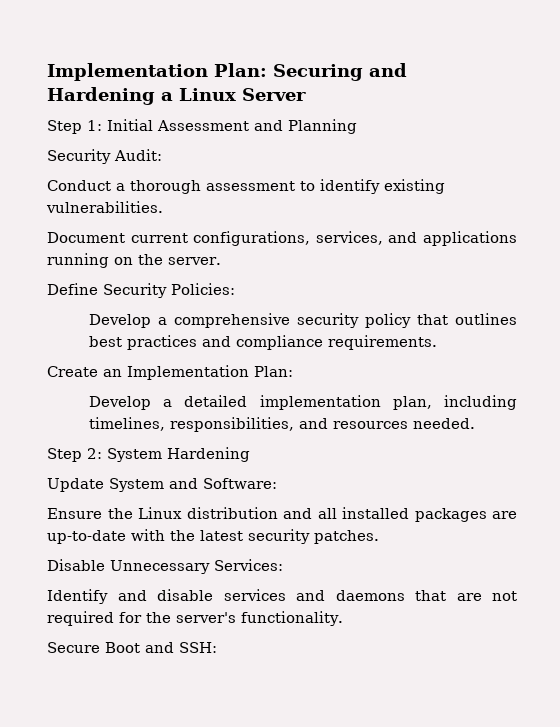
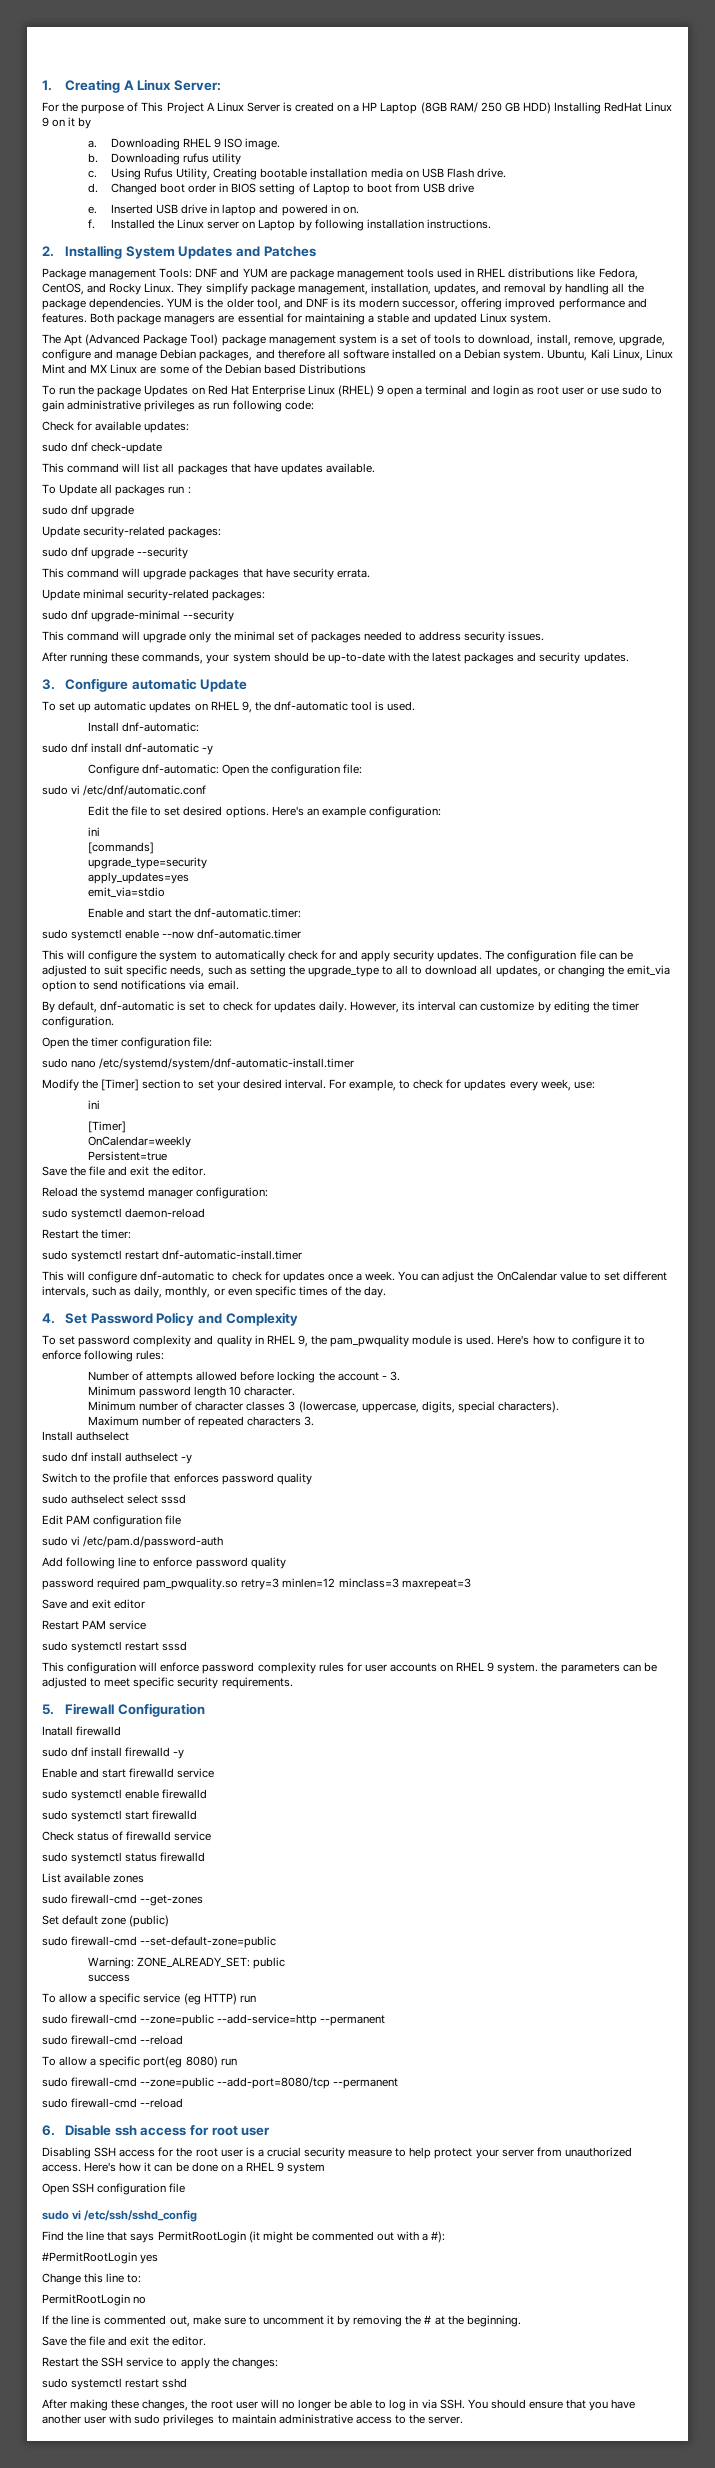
- Implementation Plan: Securing and Hardening a Linux Server
- Step 1: Initial Assessment and Planning
- Security Audit:
- Conduct a thorough assessment to identify existing vulnerabilities.
- Document current configurations, services, and applications running on the server.
- Define Security Policies:
- Develop a comprehensive security policy that outlines best practices and compliance requirements.
- Create an Implementation Plan:
- Develop a detailed implementation plan, including timelines, responsibilities, and resources needed.
- Step 2: System Hardening
- Update System and Software:
- Ensure the Linux distribution and all installed packages are up-to-date with the latest security patches.
- Disable Unnecessary Services:
- Identify and disable services and daemons that are not required for the server's functionality.
- Secure Boot and SSH:
+ 1. Creating A Linux Server:
+ For the purpose of This Project A Linux Server is created on a HP Laptop (8GB RAM/ 250 GB HDD) Installing RedHat Linux 9 on it by
+ a. Downloading RHEL 9 ISO image.
+ b. Downloading rufus utility
+ c. Using Rufus Utility, Creating bootable installation media on USB Flash drive.
+ d. Changed boot order in BIOS setting of Laptop to boot from USB drive
+ e. Inserted USB drive in laptop and powered in on.
+ f. Installed the Linux server on Laptop by following installation instructions.
+ 2. Installing System Updates and Patches
+ Package management Tools: DNF and YUM are package management tools used in RHEL distributions like Fedora, CentOS, and Rocky Linux. They simplify package management, installation, updates, and removal by handling all the package dependencies. YUM is the older tool, and DNF is its modern successor, offering improved performance and features. Both package managers are essential for maintaining a stable and updated Linux system.
+ The Apt (Advanced Package Tool) package management system is a set of tools to download, install, remove, upgrade, configure and manage Debian packages, and therefore all software installed on a Debian system. Ubuntu, Kali Linux, Linux Mint and MX Linux are some of the Debian based Distributions
+ To run the package Updates on Red Hat Enterprise Linux (RHEL) 9 open a terminal and login as root user or use sudo to gain administrative privileges as run following code:
+ Check for available updates:
+ sudo dnf check-update
+ This command will list all packages that have updates available.
+ To Update all packages run :
+ sudo dnf upgrade
+ Update security-related packages:
+ sudo dnf upgrade --security
+ This command will upgrade packages that have security errata.
+ Update minimal security-related packages:
+ sudo dnf upgrade-minimal --security
+ This command will upgrade only the minimal set of packages needed to address security issues.
+ After running these commands, your system should be up-to-date with the latest packages and security updates.
+ 3. Configure automatic Update
+ To set up automatic updates on RHEL 9, the dnf-automatic tool is used.
+ Install dnf-automatic:
+ sudo dnf install dnf-automatic -y
+ Configure dnf-automatic: Open the configuration file:
+ sudo vi /etc/dnf/automatic.conf
+ Edit the file to set desired options. Here's an example configuration:
+ ini
+ [commands]
+ upgrade_type=security
+ apply_updates=yes
+ emit_via=stdio
+ Enable and start the dnf-automatic.timer:
+ sudo systemctl enable --now dnf-automatic.timer
+ This will configure the system to automatically check for and apply security updates. The configuration file can be adjusted to suit specific needs, such as setting the upgrade_type to all to download all updates, or changing the emit_via option to send notifications via email.
+ By default, dnf-automatic is set to check for updates daily. However, its interval can customize by editing the timer configuration.
+ Open the timer configuration file:
+ sudo nano /etc/systemd/system/dnf-automatic-install.timer
+ Modify the [Timer] section to set your desired interval. For example, to check for updates every week, use:
+ ini
+ [Timer]
+ OnCalendar=weekly
+ Persistent=true
+ Save the file and exit the editor.
+ Reload the systemd manager configuration:
+ sudo systemctl daemon-reload
+ Restart the timer:
+ sudo systemctl restart dnf-automatic-install.timer
+ This will configure dnf-automatic to check for updates once a week. You can adjust the OnCalendar value to set different intervals, such as daily, monthly, or even specific times of the day.
+ 4. Set Password Policy and Complexity
+ To set password complexity and quality in RHEL 9, the pam_pwquality module is used. Here's how to configure it to enforce following rules:
+ Number of attempts allowed before locking the account - 3.
+ Minimum password length 10 character.
+ Minimum number of character classes 3 (lowercase, uppercase, digits, special characters).
+ Maximum number of repeated characters 3.
+ Install authselect
+ sudo dnf install authselect -y
+ Switch to the profile that enforces password quality
+ sudo authselect select sssd
+ Edit PAM configuration file
+ sudo vi /etc/pam.d/password-auth
+ Add following line to enforce password quality
+ password required pam_pwquality.so retry=3 minlen=12 minclass=3 maxrepeat=3
+ Save and exit editor
+ Restart PAM service
+ sudo systemctl restart sssd
+ This configuration will enforce password complexity rules for user accounts on RHEL 9 system. the parameters can be adjusted to meet specific security requirements.
+ 5. Firewall Configuration
+ Inatall firewalld
+ sudo dnf install firewalld -y
+ Enable and start firewalld service
+ sudo systemctl enable firewalld
+ sudo systemctl start firewalld
+ Check status of firewalld service
+ sudo systemctl status firewalld
+ List available zones
+ sudo firewall-cmd --get-zones
+ Set default zone (public)
+ sudo firewall-cmd --set-default-zone=public
+ Warning: ZONE_ALREADY_SET: public
+ success
+ To allow a specific service (eg HTTP) run
+ sudo firewall-cmd --zone=public --add-service=http --permanent
+ sudo firewall-cmd --reload
+ To allow a specific port(eg 8080) run
+ sudo firewall-cmd --zone=public --add-port=8080/tcp --permanent
+ sudo firewall-cmd --reload
+ 6. Disable ssh access for root user
+ Disabling SSH access for the root user is a crucial security measure to help protect your server from unauthorized access. Here's how it can be done on a RHEL 9 system
+ Open SSH configuration file
+ sudo vi /etc/ssh/sshd_config
+ Find the line that says PermitRootLogin (it might be commented out with a #):
+ #PermitRootLogin yes
+ Change this line to:
+ PermitRootLogin no
+ If the line is commented out, make sure to uncomment it by removing the # at the beginning.
+ Save the file and exit the editor.
+ Restart the SSH service to apply the changes:
+ sudo systemctl restart sshd
+ After making these changes, the root user will no longer be able to log in via SSH. You should ensure that you have another user with sudo privileges to maintain administrative access to the server.

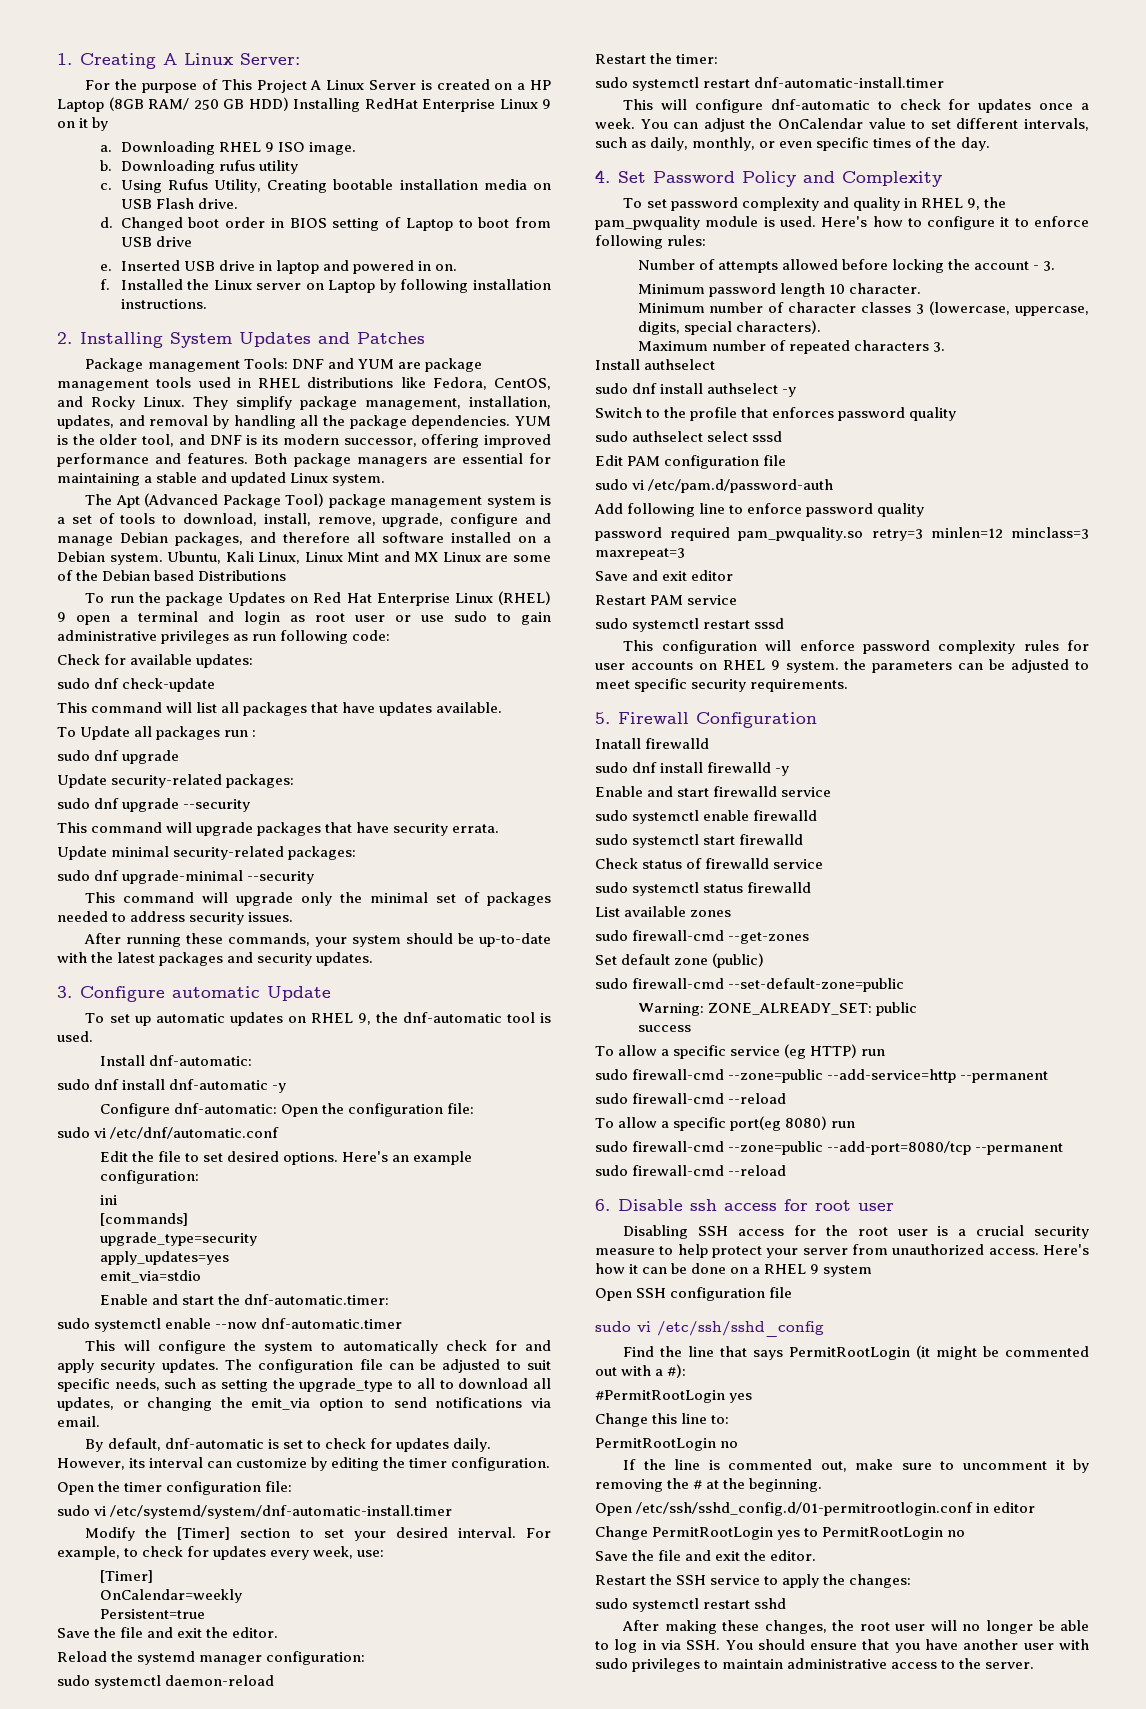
- For the purpose of This Project A Linux Server is created on a HP Laptop (8GB RAM/ 250 GB HDD) Installing RedHat Linux 9 on it by
+ For the purpose of This Project A Linux Server is created on a HP Laptop (8GB RAM/ 250 GB HDD) Installing RedHat Enterprise Linux 9 on it by
- sudo nano /etc/systemd/system/dnf-automatic-install.timer
+ sudo vi /etc/systemd/system/dnf-automatic-install.timer
  For example, to check for updates every week, use:
- ini
+ Open /etc/ssh/sshd_config.d/01-permitrootlogin.conf in editor
+ Change PermitRootLogin yes to PermitRootLogin no

